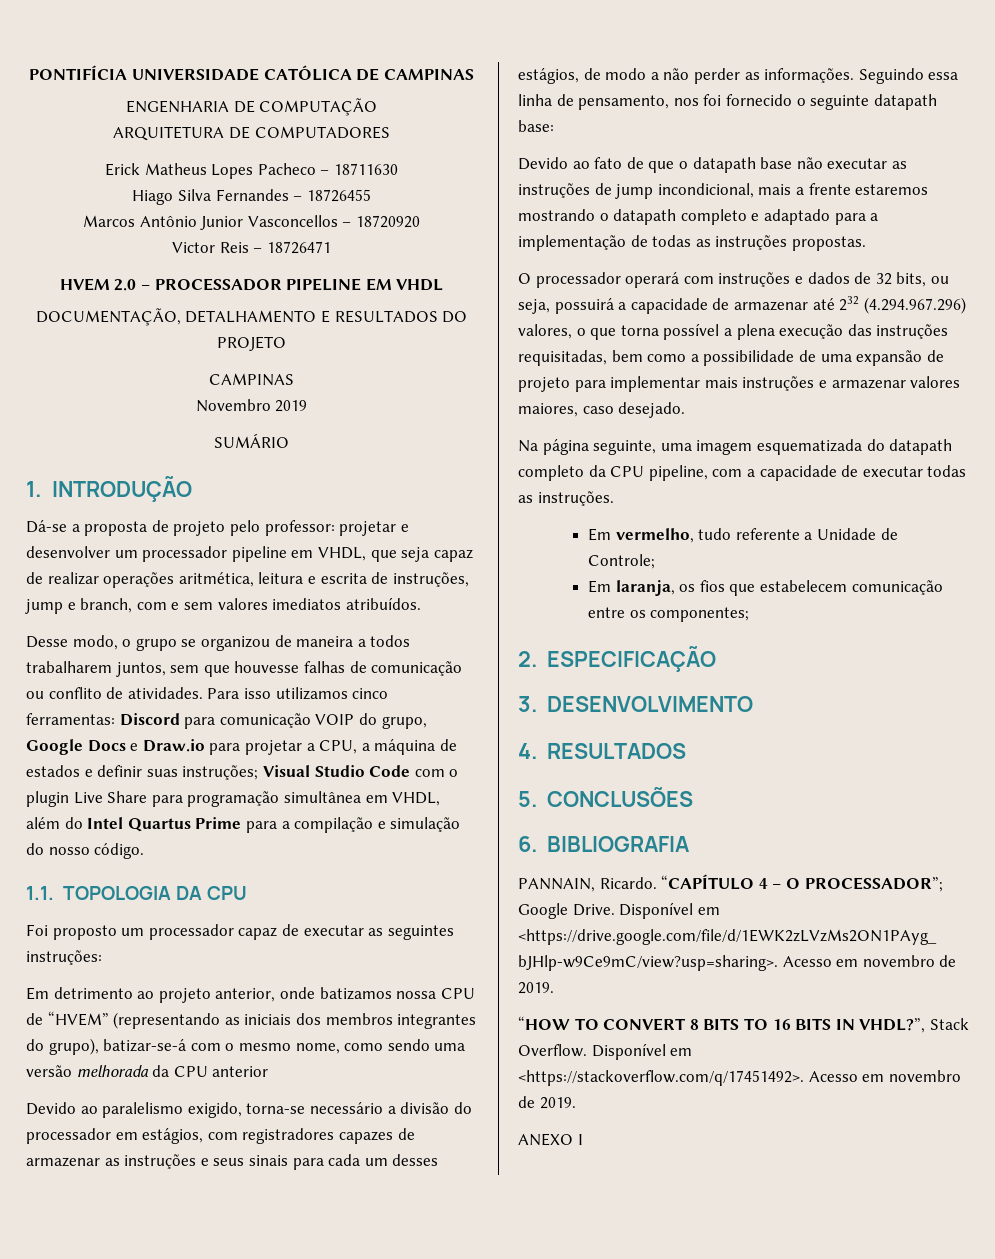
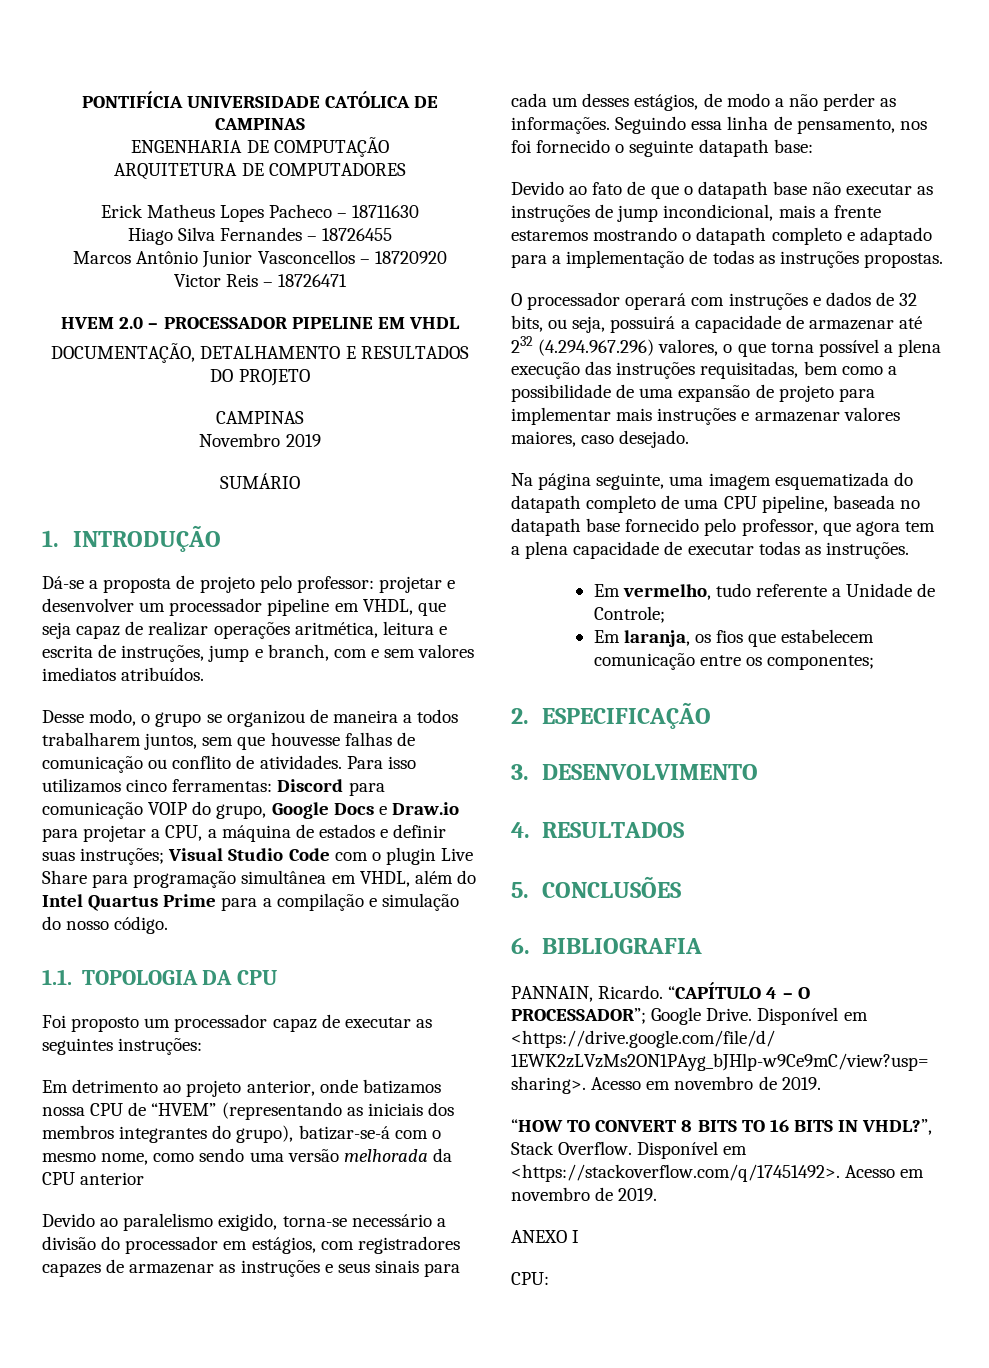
- Na página seguinte, uma imagem esquematizada do datapath completo da CPU pipeline, com a capacidade de executar todas as instruções.
+ Na página seguinte, uma imagem esquematizada do datapath completo de uma CPU pipeline, baseada no datapath base fornecido pelo professor, que agora tem a plena capacidade de executar todas as instruções.
+ CPU:

